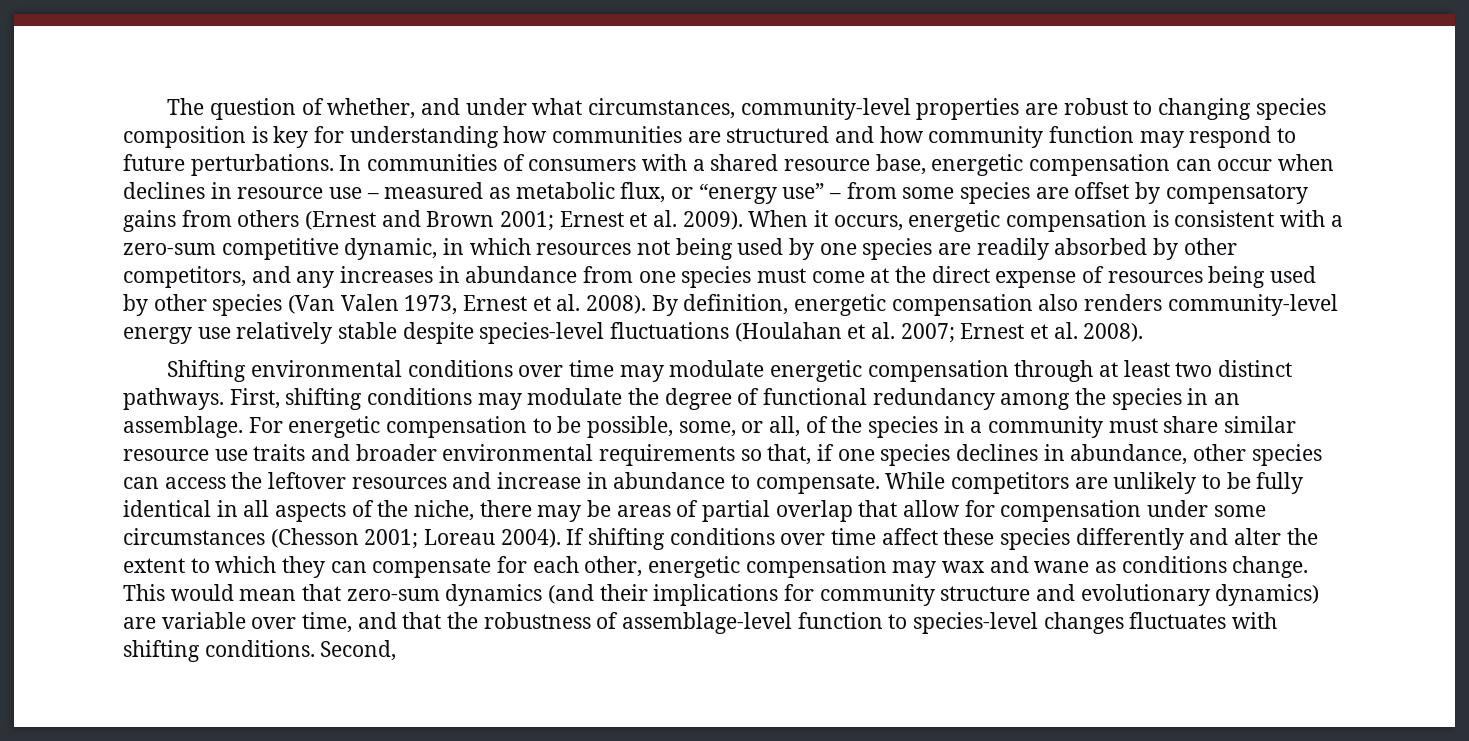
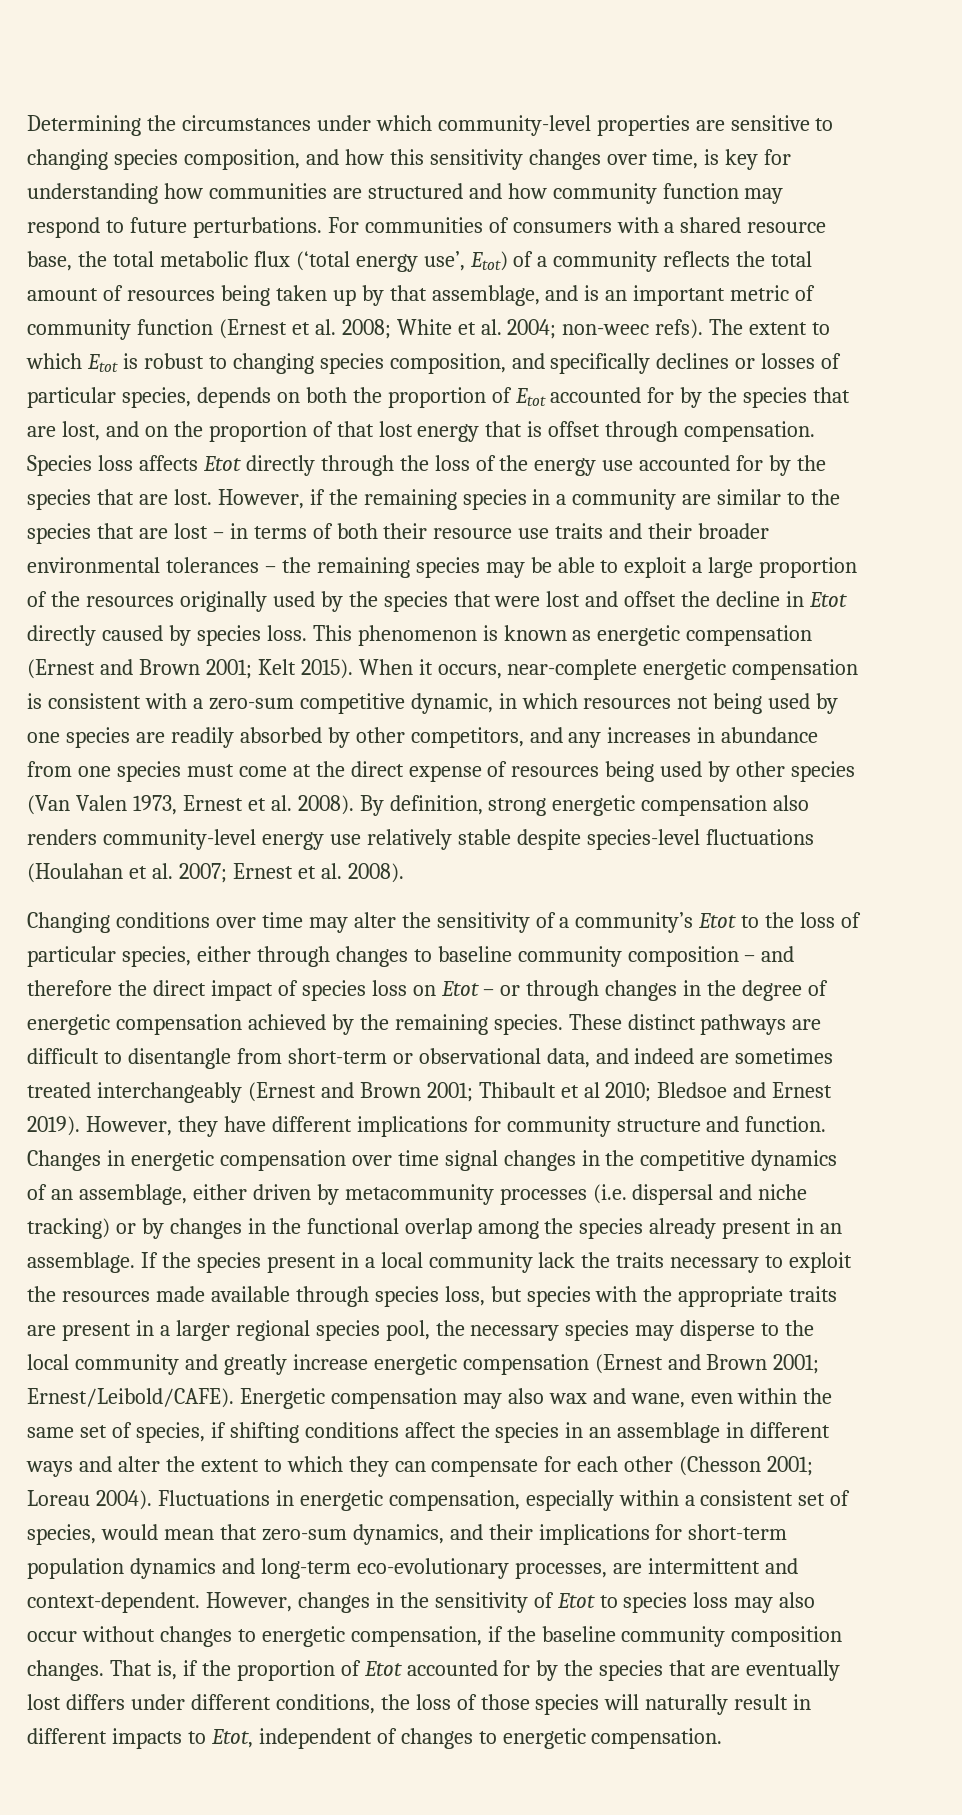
- The question of whether, and under what circumstances, community-level properties are robust to changing species composition is key for understanding how communities are structured and how community function may respond to future perturbations.
+ Determining the circumstances under which community-level properties are sensitive to changing species composition, and how this sensitivity changes over time, is key for understanding how communities are structured and how community function may respond to future perturbations.
- In communities of consumers with a shared resource base, energetic compensation can occur when declines in resource use – measured as metabolic flux, or “energy use” – from some species are offset by compensatory gains from others (Ernest and Brown 2001; Ernest et al. 2009).
+ For communities of consumers with a shared resource base, the total metabolic flux (‘total energy use’, Etot) of a community reflects the total amount of resources being taken up by that assemblage, and is an important metric of community function (Ernest et al. 2008; White et al. 2004; non-weec refs). The extent to which Etot is robust to changing species composition, and specifically declines or losses of particular species, depends on both the proportion of Etot accounted for by the species that are lost, and on the proportion of that lost energy that is offset through compensation. Species loss affects Etot directly through the loss of the energy use accounted for by the species that are lost. However, if the remaining species in a community are similar to the species that are lost – in terms of both their resource use traits and their broader environmental tolerances – the remaining species may be able to exploit a large proportion of the resources originally used by the species that were lost and offset the decline in Etot directly caused by species loss. This phenomenon is known as energetic compensation (Ernest and Brown 2001; Kelt 2015).
- When it occurs, energetic compensation is consistent with a zero-sum competitive dynamic, in which resources not being used by one species are readily absorbed by other competitors, and any increases in abundance from one species must come at the direct expense of resources being used by other species (Van Valen 1973, Ernest et al. 2008).
+ When it occurs, near-complete energetic compensation is consistent with a zero-sum competitive dynamic, in which resources not being used by one species are readily absorbed by other competitors, and any increases in abundance from one species must come at the direct expense of resources being used by other species (Van Valen 1973, Ernest et al. 2008).
- By definition, energetic compensation also renders community-level energy use relatively stable despite species-level fluctuations (Houlahan et al. 2007; Ernest et al. 2008).
+ By definition, strong energetic compensation also renders community-level energy use relatively stable despite species-level fluctuations (Houlahan et al. 2007; Ernest et al. 2008).
- Shifting environmental conditions over time may modulate energetic compensation through at least two distinct pathways. First, shifting conditions may modulate the degree of functional redundancy among the species in an assemblage. For energetic compensation to be possible, some, or all, of the species in a community must share similar resource use traits and broader environmental requirements so that, if one species declines in abundance, other species can access the leftover resources and increase in abundance to compensate. While competitors are unlikely to be fully identical in all aspects of the niche, there may be areas of partial overlap that allow for compensation under some circumstances (Chesson 2001; Loreau 2004). If shifting conditions over time affect these species differently and alter the extent to which they can compensate for each other, energetic compensation may wax and wane as conditions change. This would mean that zero-sum dynamics (and their implications for community structure and evolutionary dynamics) are variable over time, and that the robustness of assemblage-level function to species-level changes fluctuates with shifting conditions. Second,
+ Changing conditions over time may alter the sensitivity of a community’s Etot to the loss of particular species, either through changes to baseline community composition – and therefore the direct impact of species loss on Etot – or through changes in the degree of energetic compensation achieved by the remaining species. These distinct pathways are difficult to disentangle from short-term or observational data, and indeed are sometimes treated interchangeably (Ernest and Brown 2001; Thibault et al 2010; Bledsoe and Ernest 2019). However, they have different implications for community structure and function. Changes in energetic compensation over time signal changes in the competitive dynamics of an assemblage, either driven by metacommunity processes (i.e. dispersal and niche tracking) or by changes in the functional overlap among the species already present in an assemblage. If the species present in a local community lack the traits necessary to exploit the resources made available through species loss, but species with the appropriate traits are present in a larger regional species pool, the necessary species may disperse to the local community and greatly increase energetic compensation (Ernest and Brown 2001; Ernest/Leibold/CAFE). Energetic compensation may also wax and wane, even within the same set of species, if shifting conditions affect the species in an assemblage in different ways and alter the extent to which they can compensate for each other (Chesson 2001; Loreau 2004). Fluctuations in energetic compensation, especially within a consistent set of species, would mean that zero-sum dynamics, and their implications for short-term population dynamics and long-term eco-evolutionary processes, are intermittent and context-dependent. However, changes in the sensitivity of Etot to species loss may also occur without changes to energetic compensation, if the baseline community composition changes. That is, if the proportion of Etot accounted for by the species that are eventually lost differs under different conditions, the loss of those species will naturally result in different impacts to Etot, independent of changes to energetic compensation.

